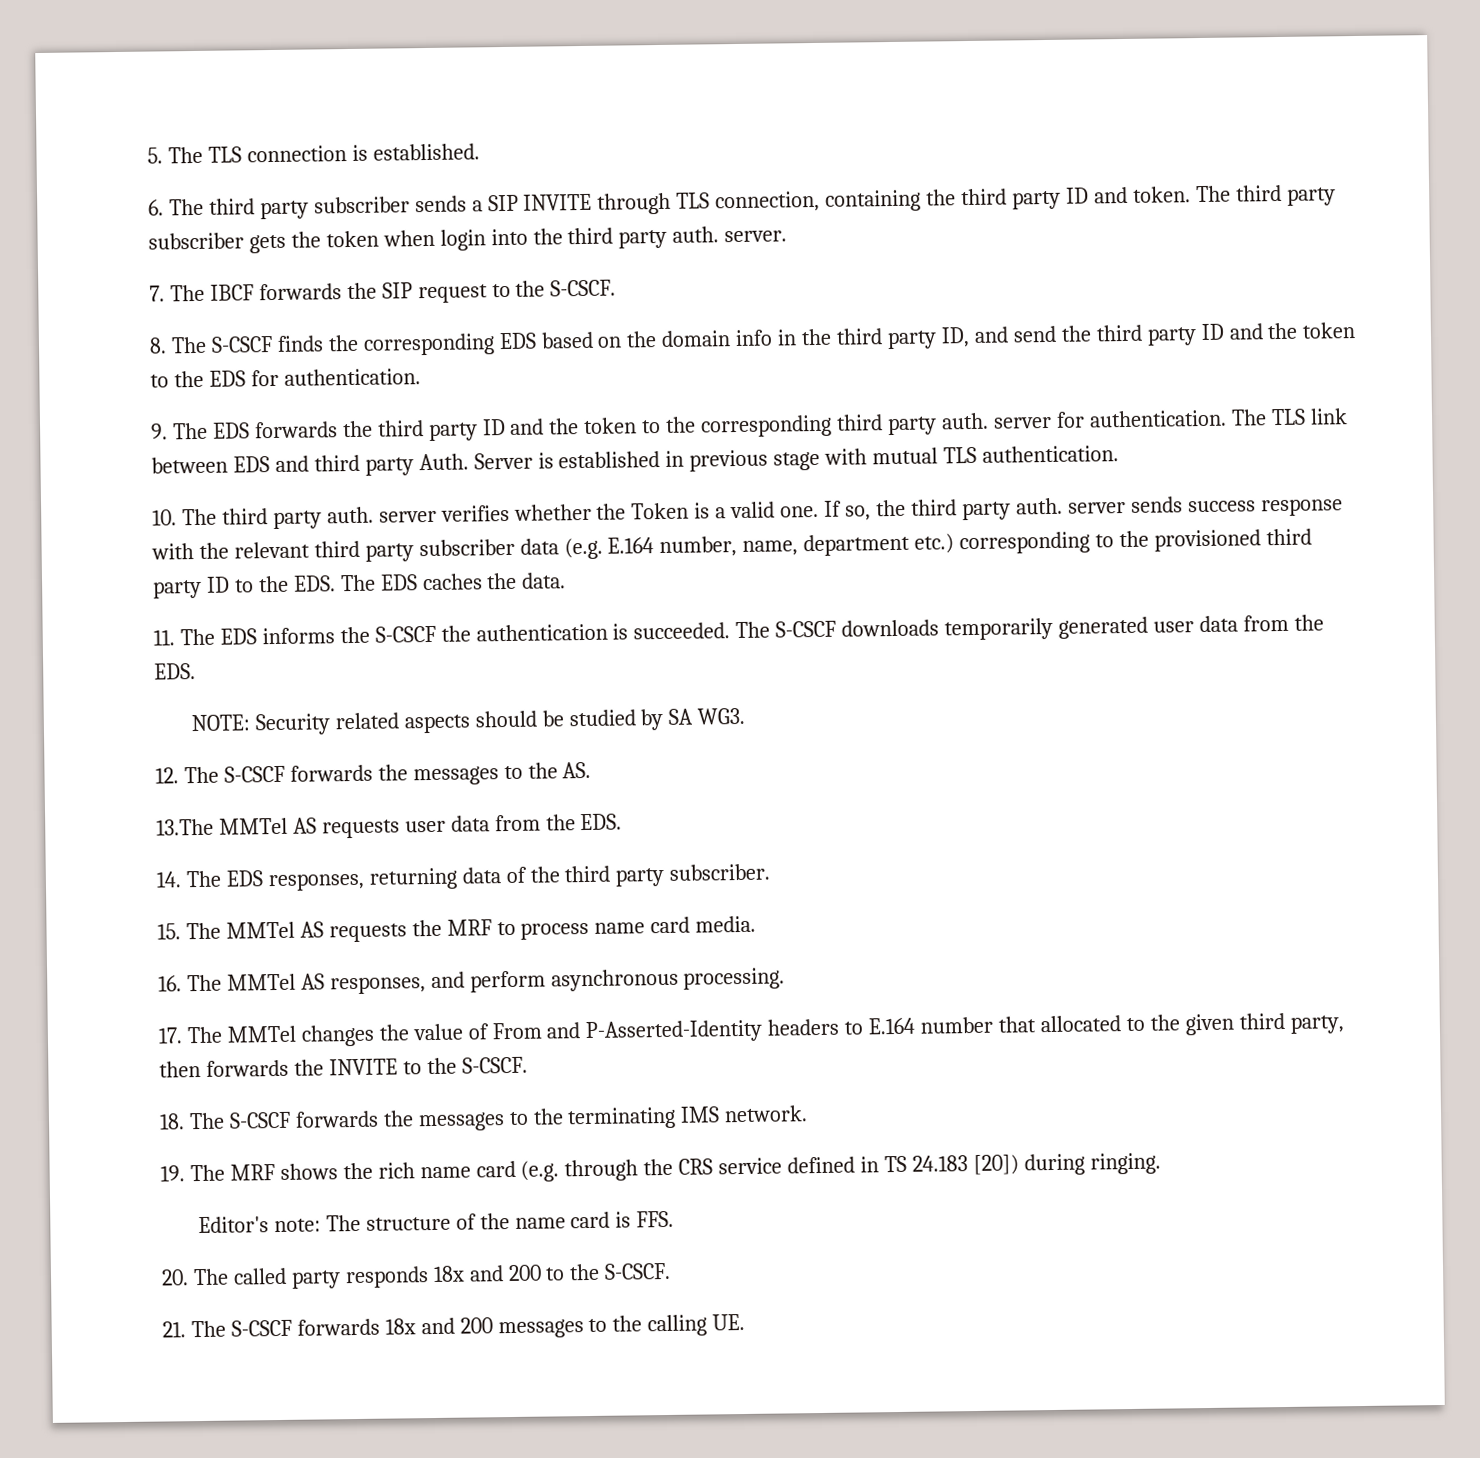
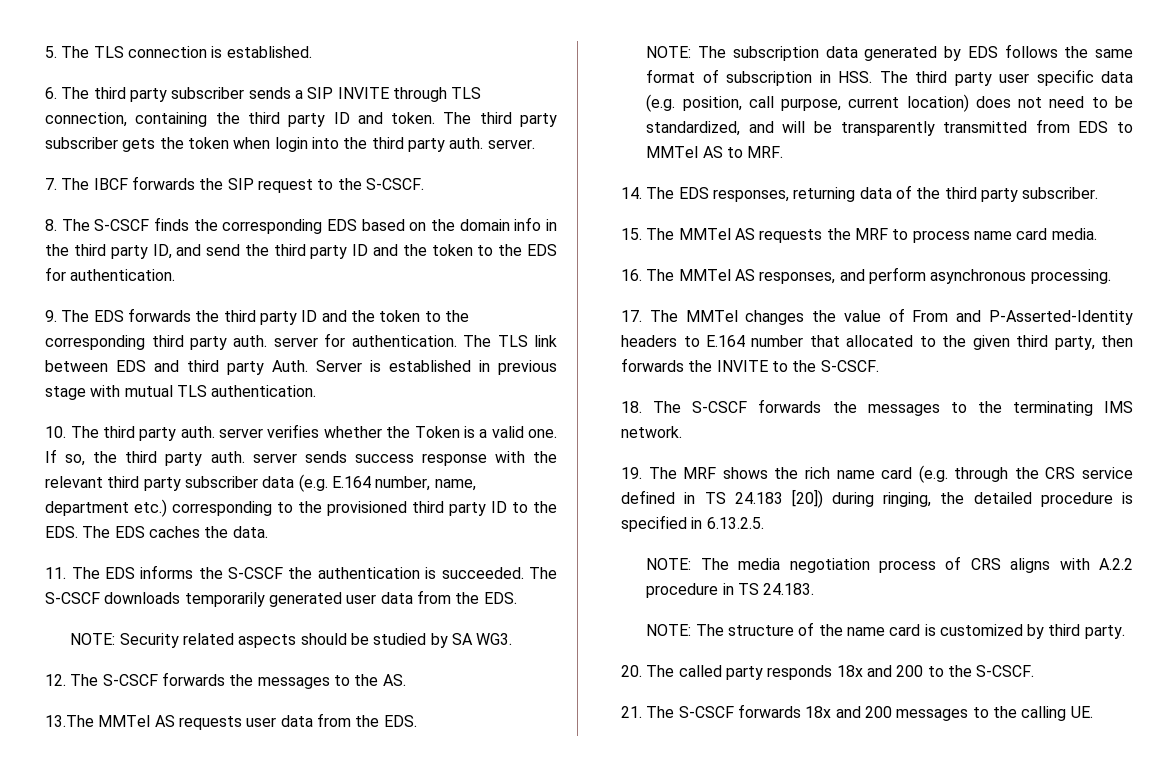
+ NOTE: The subscription data generated by EDS follows the same format of subscription in HSS. The third party user specific data (e.g. position, call purpose, current location) does not need to be standardized, and will be transparently transmitted from EDS to MMTel AS to MRF.
- 19. The MRF shows the rich name card (e.g. through the CRS service defined in TS 24.183 [20]) during ringing.
- Editor's note: The structure of the name card is FFS.
+ 19. The MRF shows the rich name card (e.g. through the CRS service defined in TS 24.183 [20]) during ringing, the detailed procedure is specified in 6.13.2.5.
+ NOTE: The media negotiation process of CRS aligns with A.2.2 procedure in TS 24.183.
+ NOTE: The structure of the name card is customized by third party.

